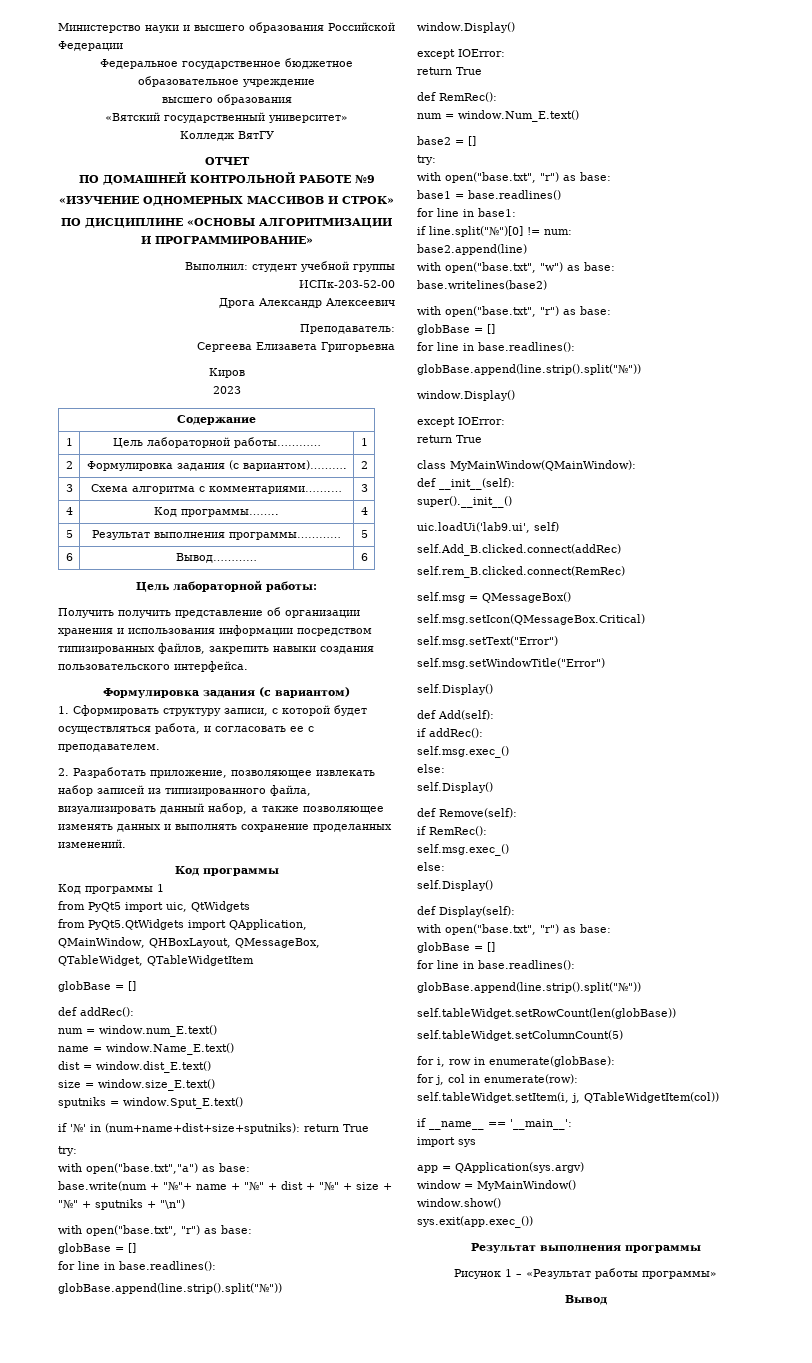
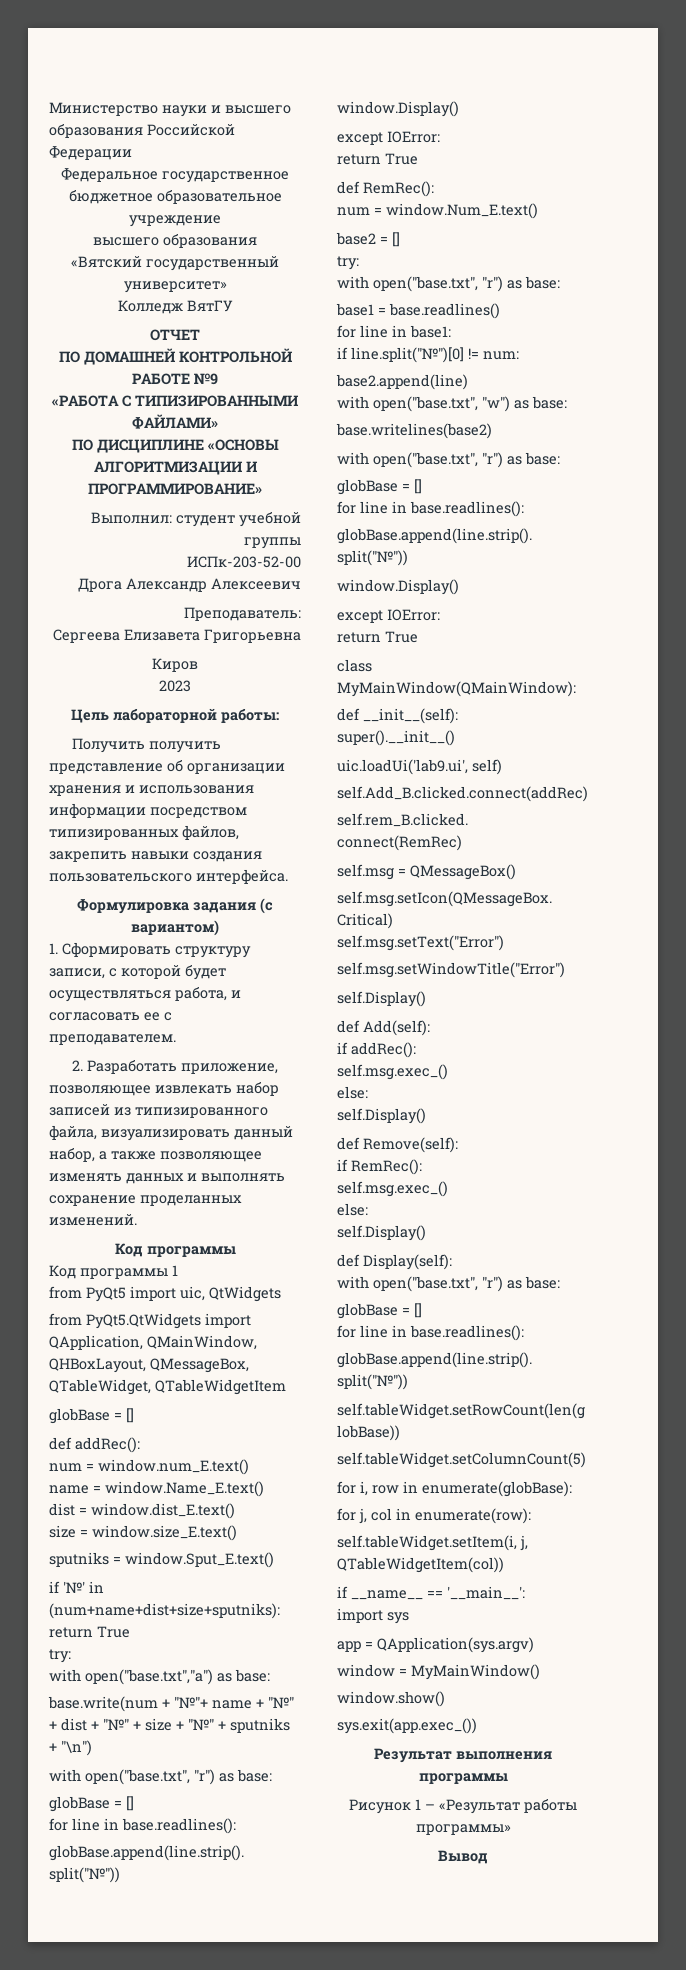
- «ИЗУЧЕНИЕ ОДНОМЕРНЫХ МАССИВОВ И СТРОК»
+ «РАБОТА С ТИПИЗИРОВАННЫМИ ФАЙЛАМИ»
- Содержание
- 1 | Цель лабораторной работы………… | 1
- 2 | Формулировка задания (с вариантом)………. | 2
- 3 | Схема алгоритма с комментариями…….… | 3
- 4 | Код программы…….. | 4
- 5 | Результат выполнения программы………… | 5
- 6 | Вывод………… | 6

